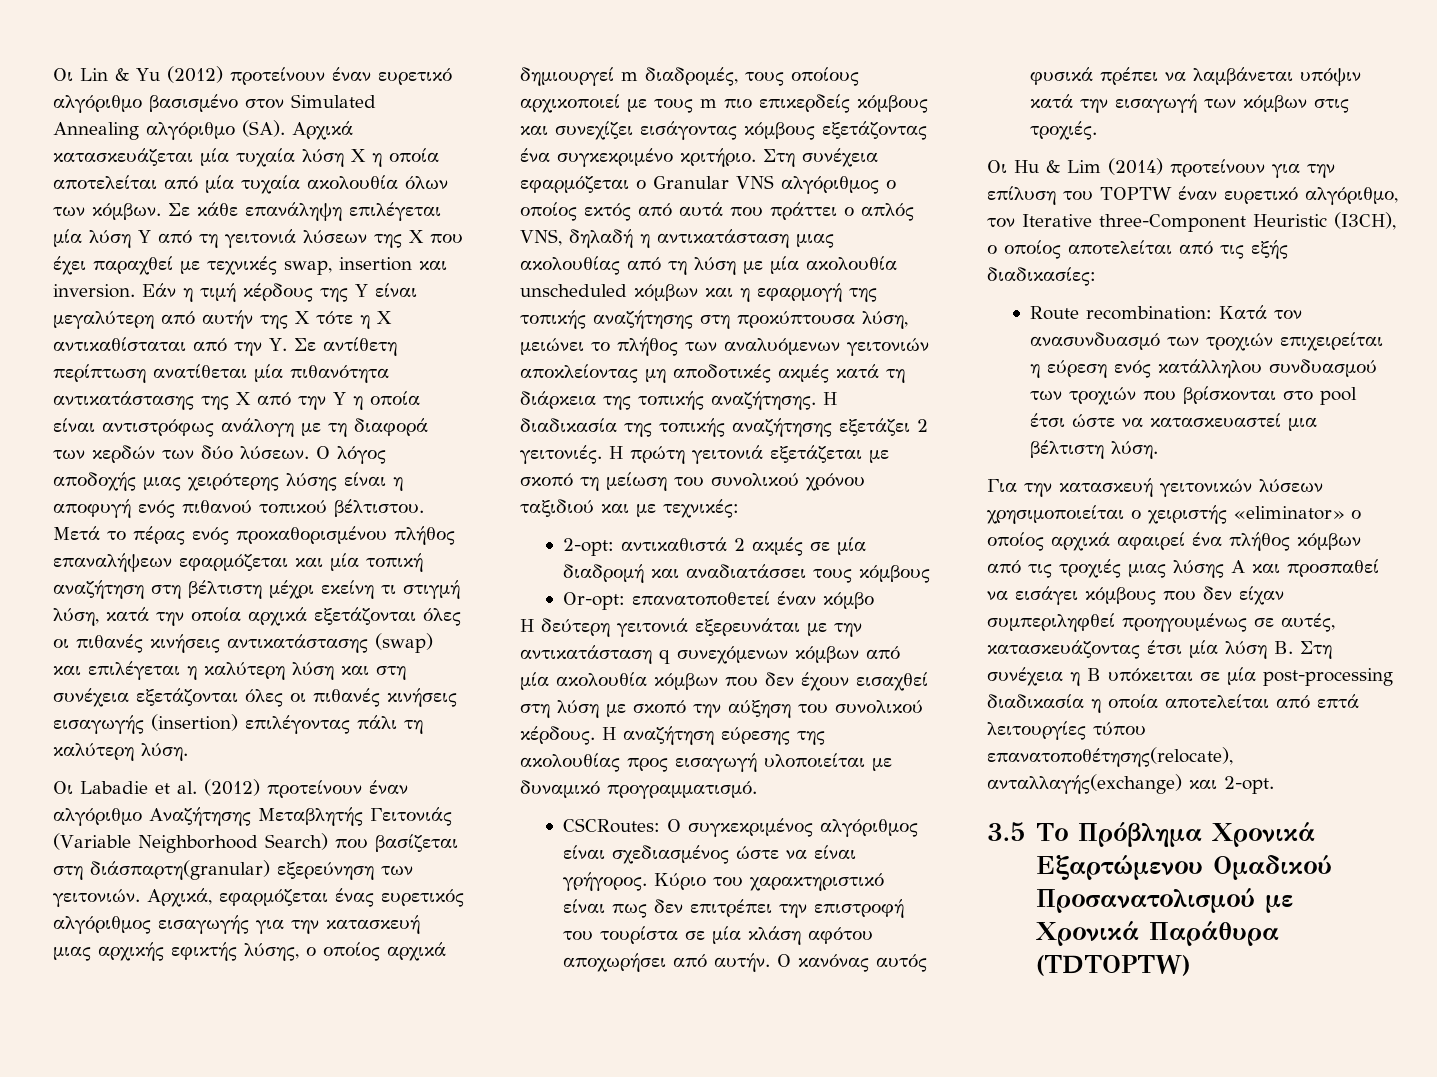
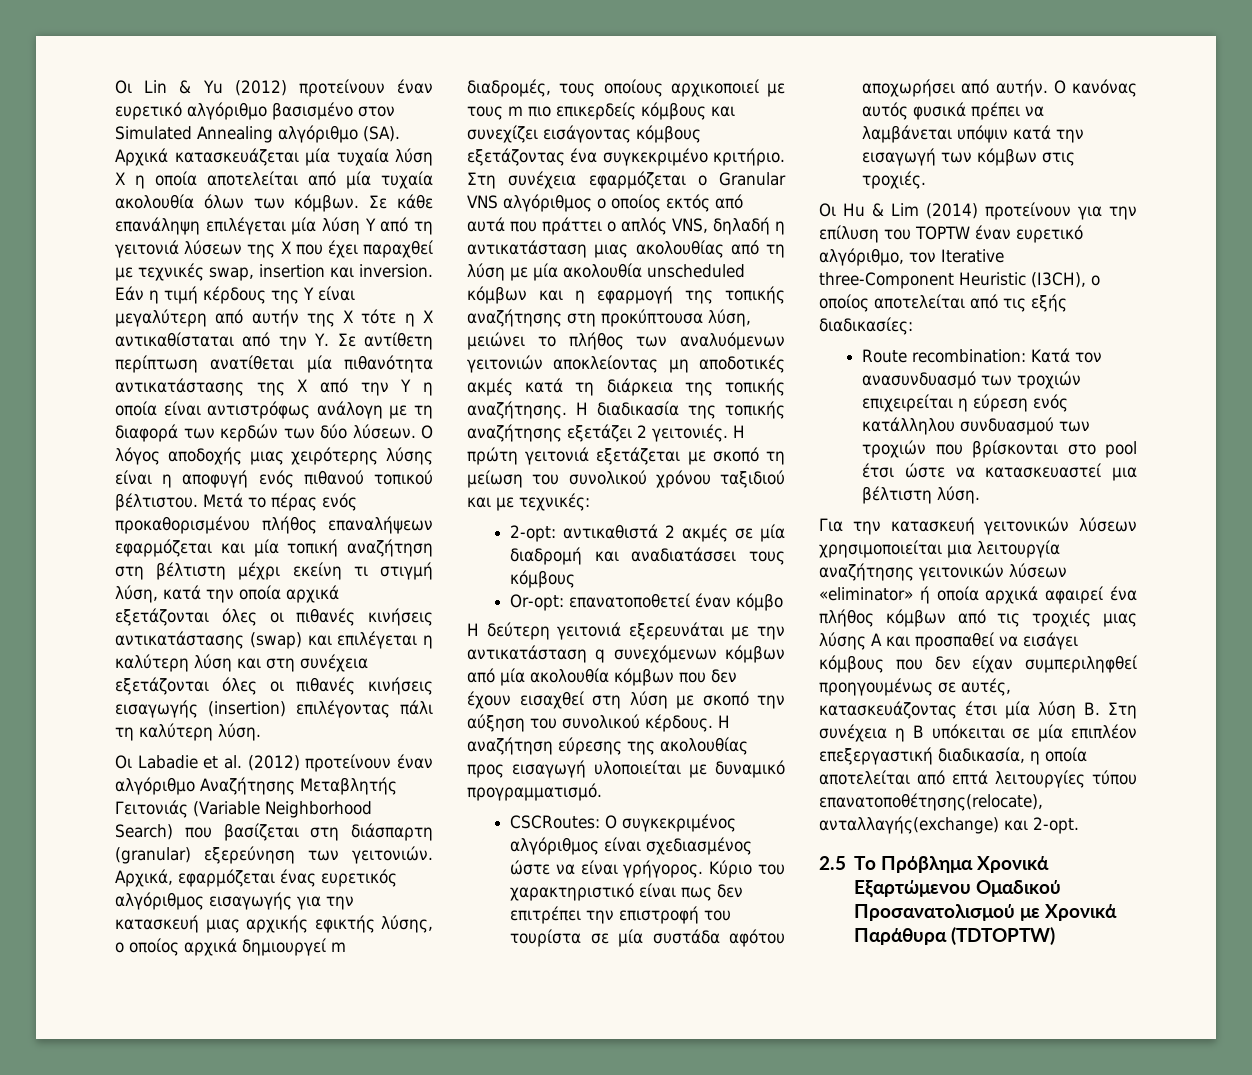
- Οι Labadie et al. (2012) προτείνουν έναν αλγόριθμο Αναζήτησης Μεταβλητής Γειτονιάς (Variable Neighborhood Search) που βασίζεται στη διάσπαρτη(granular) εξερεύνηση των γειτονιών.
+ Οι Labadie et al. (2012) προτείνουν έναν αλγόριθμο Αναζήτησης Μεταβλητής Γειτονιάς (Variable Neighborhood Search) που βασίζεται στη διάσπαρτη (granular) εξερεύνηση των γειτονιών.
- Κύριο του χαρακτηριστικό είναι πως δεν επιτρέπει την επιστροφή του τουρίστα σε μία κλάση αφότου αποχωρήσει από αυτήν.
+ Κύριο του χαρακτηριστικό είναι πως δεν επιτρέπει την επιστροφή του τουρίστα σε μία συστάδα αφότου αποχωρήσει από αυτήν.
- Για την κατασκευή γειτονικών λύσεων χρησιμοποιείται ο χειριστής «eliminator» ο οποίος αρχικά αφαιρεί ένα πλήθος κόμβων από τις τροχιές μιας λύσης Α και προσπαθεί να εισάγει κόμβους που δεν είχαν συμπεριληφθεί προηγουμένως σε αυτές, κατασκευάζοντας έτσι μία λύση Β. Στη συνέχεια η Β υπόκειται σε μία post-processing διαδικασία η οποία αποτελείται από επτά λειτουργίες τύπου επανατοποθέτησης(relocate), ανταλλαγής(exchange) και 2-opt.
+ Για την κατασκευή γειτονικών λύσεων χρησιμοποιείται μια λειτουργία αναζήτησης γειτονικών λύσεων «eliminator» ή οποία αρχικά αφαιρεί ένα πλήθος κόμβων από τις τροχιές μιας λύσης Α και προσπαθεί να εισάγει κόμβους που δεν είχαν συμπεριληφθεί προηγουμένως σε αυτές, κατασκευάζοντας έτσι μία λύση Β. Στη συνέχεια η Β υπόκειται σε μία επιπλέον επεξεργαστική διαδικασία, η οποία αποτελείται από επτά λειτουργίες τύπου επανατοποθέτησης(relocate), ανταλλαγής(exchange) και 2-opt.
- 3.5 Το Πρόβλημα Χρονικά Εξαρτώμενου Ομαδικού Προσανατολισμού με Χρονικά Παράθυρα (TDTOPTW)
+ 2.5 Το Πρόβλημα Χρονικά Εξαρτώμενου Ομαδικού Προσανατολισμού με Χρονικά Παράθυρα (TDTOPTW)

